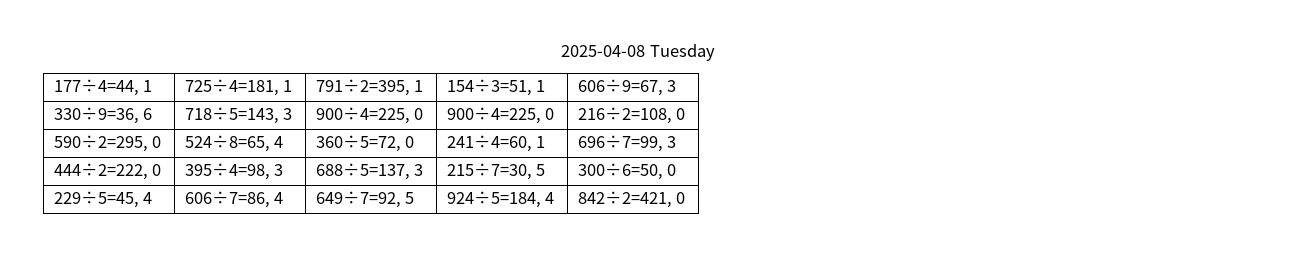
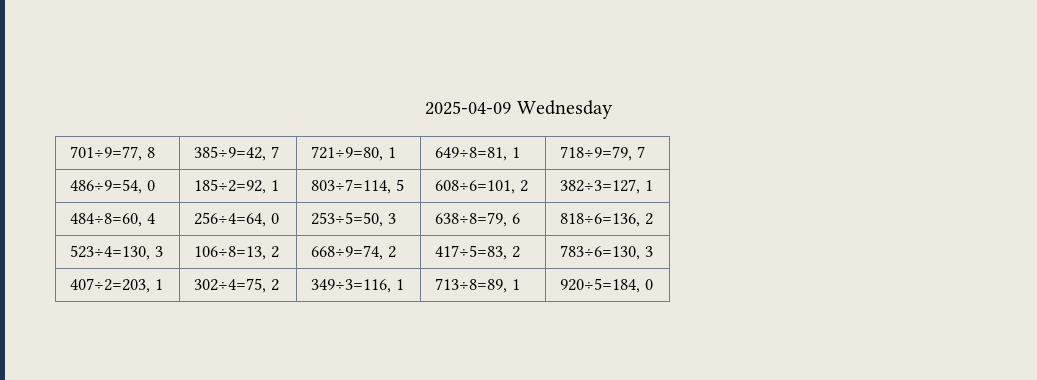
- 2025-04-08 Tuesday
- 177÷4=44, 1 | 725÷4=181, 1 | 791÷2=395, 1 | 154÷3=51, 1 | 606÷9=67, 3
- 330÷9=36, 6 | 718÷5=143, 3 | 900÷4=225, 0 | 900÷4=225, 0 | 216÷2=108, 0
- 590÷2=295, 0 | 524÷8=65, 4 | 360÷5=72, 0 | 241÷4=60, 1 | 696÷7=99, 3
- 444÷2=222, 0 | 395÷4=98, 3 | 688÷5=137, 3 | 215÷7=30, 5 | 300÷6=50, 0
- 229÷5=45, 4 | 606÷7=86, 4 | 649÷7=92, 5 | 924÷5=184, 4 | 842÷2=421, 0
+ 2025-04-09 Wednesday
+ 701÷9=77, 8 | 385÷9=42, 7 | 721÷9=80, 1 | 649÷8=81, 1 | 718÷9=79, 7
+ 486÷9=54, 0 | 185÷2=92, 1 | 803÷7=114, 5 | 608÷6=101, 2 | 382÷3=127, 1
+ 484÷8=60, 4 | 256÷4=64, 0 | 253÷5=50, 3 | 638÷8=79, 6 | 818÷6=136, 2
+ 523÷4=130, 3 | 106÷8=13, 2 | 668÷9=74, 2 | 417÷5=83, 2 | 783÷6=130, 3
+ 407÷2=203, 1 | 302÷4=75, 2 | 349÷3=116, 1 | 713÷8=89, 1 | 920÷5=184, 0

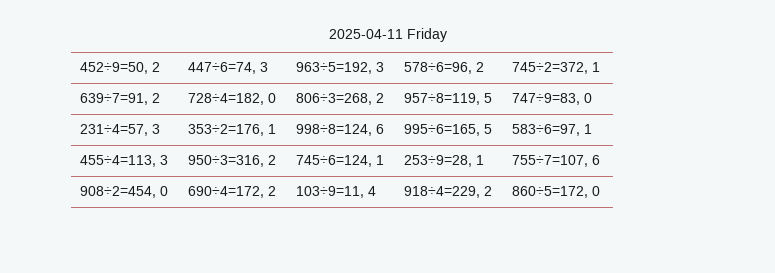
- 2025-04-09 Wednesday
- 701÷9=77, 8 | 385÷9=42, 7 | 721÷9=80, 1 | 649÷8=81, 1 | 718÷9=79, 7
- 486÷9=54, 0 | 185÷2=92, 1 | 803÷7=114, 5 | 608÷6=101, 2 | 382÷3=127, 1
- 484÷8=60, 4 | 256÷4=64, 0 | 253÷5=50, 3 | 638÷8=79, 6 | 818÷6=136, 2
- 523÷4=130, 3 | 106÷8=13, 2 | 668÷9=74, 2 | 417÷5=83, 2 | 783÷6=130, 3
- 407÷2=203, 1 | 302÷4=75, 2 | 349÷3=116, 1 | 713÷8=89, 1 | 920÷5=184, 0
+ 2025-04-11 Friday
+ 452÷9=50, 2 | 447÷6=74, 3 | 963÷5=192, 3 | 578÷6=96, 2 | 745÷2=372, 1
+ 639÷7=91, 2 | 728÷4=182, 0 | 806÷3=268, 2 | 957÷8=119, 5 | 747÷9=83, 0
+ 231÷4=57, 3 | 353÷2=176, 1 | 998÷8=124, 6 | 995÷6=165, 5 | 583÷6=97, 1
+ 455÷4=113, 3 | 950÷3=316, 2 | 745÷6=124, 1 | 253÷9=28, 1 | 755÷7=107, 6
+ 908÷2=454, 0 | 690÷4=172, 2 | 103÷9=11, 4 | 918÷4=229, 2 | 860÷5=172, 0

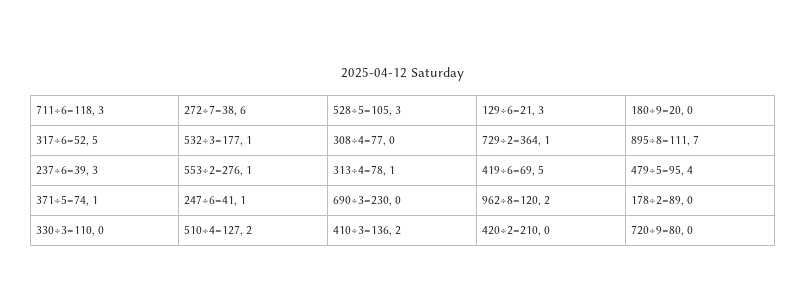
- 2025-04-11 Friday
- 452÷9=50, 2 | 447÷6=74, 3 | 963÷5=192, 3 | 578÷6=96, 2 | 745÷2=372, 1
- 639÷7=91, 2 | 728÷4=182, 0 | 806÷3=268, 2 | 957÷8=119, 5 | 747÷9=83, 0
- 231÷4=57, 3 | 353÷2=176, 1 | 998÷8=124, 6 | 995÷6=165, 5 | 583÷6=97, 1
- 455÷4=113, 3 | 950÷3=316, 2 | 745÷6=124, 1 | 253÷9=28, 1 | 755÷7=107, 6
- 908÷2=454, 0 | 690÷4=172, 2 | 103÷9=11, 4 | 918÷4=229, 2 | 860÷5=172, 0
+ 2025-04-12 Saturday
+ 711÷6=118, 3 | 272÷7=38, 6 | 528÷5=105, 3 | 129÷6=21, 3 | 180÷9=20, 0
+ 317÷6=52, 5 | 532÷3=177, 1 | 308÷4=77, 0 | 729÷2=364, 1 | 895÷8=111, 7
+ 237÷6=39, 3 | 553÷2=276, 1 | 313÷4=78, 1 | 419÷6=69, 5 | 479÷5=95, 4
+ 371÷5=74, 1 | 247÷6=41, 1 | 690÷3=230, 0 | 962÷8=120, 2 | 178÷2=89, 0
+ 330÷3=110, 0 | 510÷4=127, 2 | 410÷3=136, 2 | 420÷2=210, 0 | 720÷9=80, 0

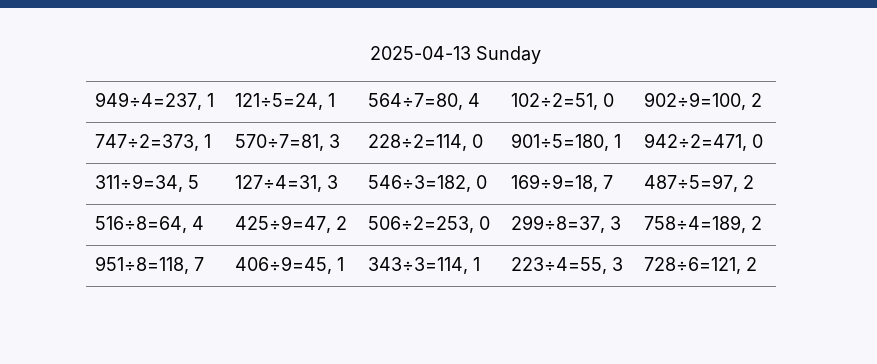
- 2025-04-12 Saturday
- 711÷6=118, 3 | 272÷7=38, 6 | 528÷5=105, 3 | 129÷6=21, 3 | 180÷9=20, 0
- 317÷6=52, 5 | 532÷3=177, 1 | 308÷4=77, 0 | 729÷2=364, 1 | 895÷8=111, 7
- 237÷6=39, 3 | 553÷2=276, 1 | 313÷4=78, 1 | 419÷6=69, 5 | 479÷5=95, 4
- 371÷5=74, 1 | 247÷6=41, 1 | 690÷3=230, 0 | 962÷8=120, 2 | 178÷2=89, 0
- 330÷3=110, 0 | 510÷4=127, 2 | 410÷3=136, 2 | 420÷2=210, 0 | 720÷9=80, 0
+ 2025-04-13 Sunday
+ 949÷4=237, 1 | 121÷5=24, 1 | 564÷7=80, 4 | 102÷2=51, 0 | 902÷9=100, 2
+ 747÷2=373, 1 | 570÷7=81, 3 | 228÷2=114, 0 | 901÷5=180, 1 | 942÷2=471, 0
+ 311÷9=34, 5 | 127÷4=31, 3 | 546÷3=182, 0 | 169÷9=18, 7 | 487÷5=97, 2
+ 516÷8=64, 4 | 425÷9=47, 2 | 506÷2=253, 0 | 299÷8=37, 3 | 758÷4=189, 2
+ 951÷8=118, 7 | 406÷9=45, 1 | 343÷3=114, 1 | 223÷4=55, 3 | 728÷6=121, 2

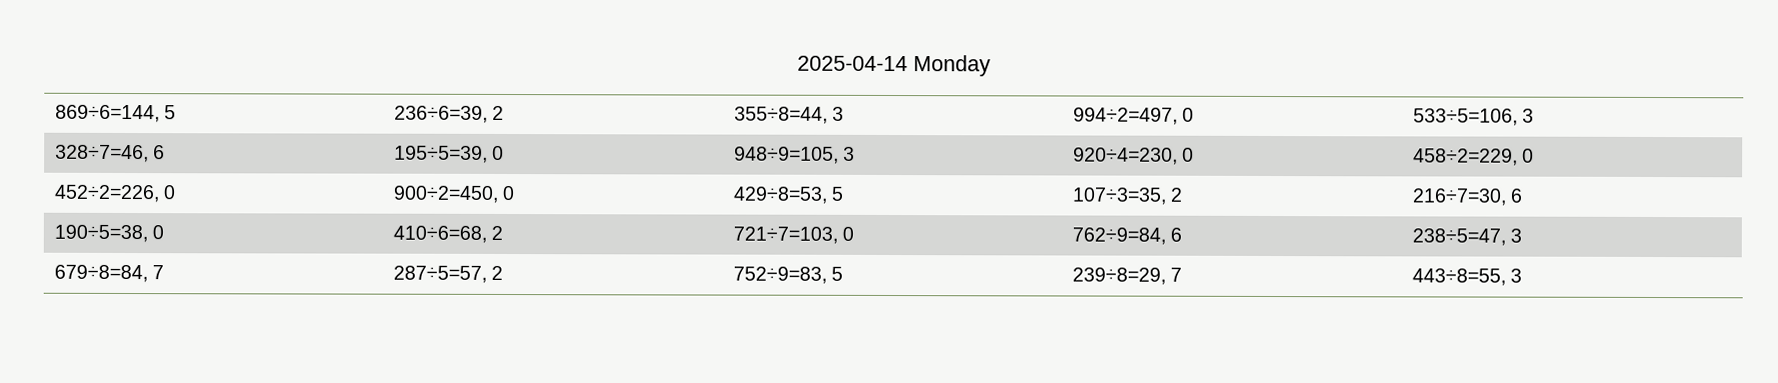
- 2025-04-13 Sunday
- 949÷4=237, 1 | 121÷5=24, 1 | 564÷7=80, 4 | 102÷2=51, 0 | 902÷9=100, 2
- 747÷2=373, 1 | 570÷7=81, 3 | 228÷2=114, 0 | 901÷5=180, 1 | 942÷2=471, 0
- 311÷9=34, 5 | 127÷4=31, 3 | 546÷3=182, 0 | 169÷9=18, 7 | 487÷5=97, 2
- 516÷8=64, 4 | 425÷9=47, 2 | 506÷2=253, 0 | 299÷8=37, 3 | 758÷4=189, 2
- 951÷8=118, 7 | 406÷9=45, 1 | 343÷3=114, 1 | 223÷4=55, 3 | 728÷6=121, 2
+ 2025-04-14 Monday
+ 869÷6=144, 5 | 236÷6=39, 2 | 355÷8=44, 3 | 994÷2=497, 0 | 533÷5=106, 3
+ 328÷7=46, 6 | 195÷5=39, 0 | 948÷9=105, 3 | 920÷4=230, 0 | 458÷2=229, 0
+ 452÷2=226, 0 | 900÷2=450, 0 | 429÷8=53, 5 | 107÷3=35, 2 | 216÷7=30, 6
+ 190÷5=38, 0 | 410÷6=68, 2 | 721÷7=103, 0 | 762÷9=84, 6 | 238÷5=47, 3
+ 679÷8=84, 7 | 287÷5=57, 2 | 752÷9=83, 5 | 239÷8=29, 7 | 443÷8=55, 3

